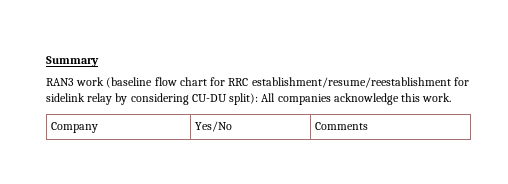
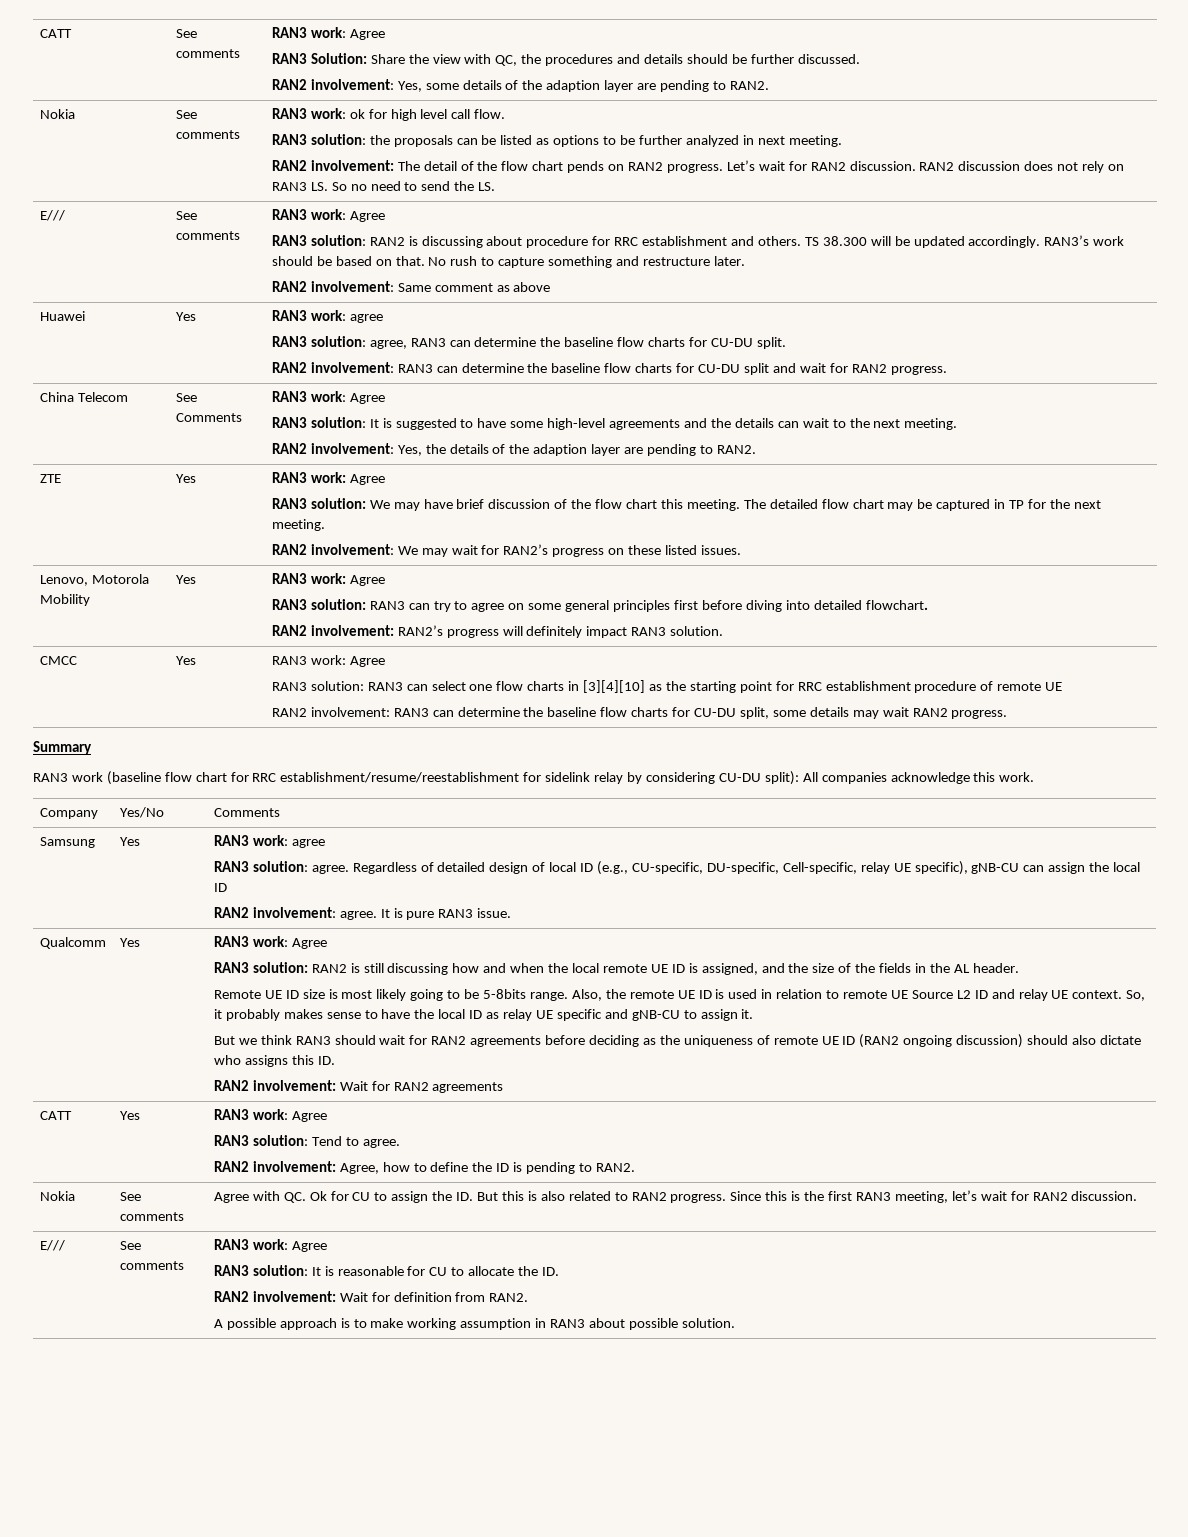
+ CATT | See comments | RAN3 work: Agree
+ RAN3 Solution: Share the view with QC, the procedures and details should be further discussed.
+ RAN2 involvement: Yes, some details of the adaption layer are pending to RAN2.
+ Nokia | See comments | RAN3 work: ok for high level call flow.
+ RAN3 solution: the proposals can be listed as options to be further analyzed in next meeting.
+ RAN2 involvement: The detail of the flow chart pends on RAN2 progress. Let’s wait for RAN2 discussion. RAN2 discussion does not rely on RAN3 LS. So no need to send the LS.
+ E/// | See comments | RAN3 work: Agree
+ RAN3 solution: RAN2 is discussing about procedure for RRC establishment and others. TS 38.300 will be updated accordingly. RAN3’s work should be based on that. No rush to capture something and restructure later.
+ RAN2 involvement: Same comment as above
+ Huawei | Yes | RAN3 work: agree
+ RAN3 solution: agree, RAN3 can determine the baseline flow charts for CU-DU split.
+ RAN2 involvement: RAN3 can determine the baseline flow charts for CU-DU split and wait for RAN2 progress.
+ China Telecom | See Comments | RAN3 work: Agree
+ RAN3 solution: It is suggested to have some high-level agreements and the details can wait to the next meeting.
+ RAN2 involvement: Yes, the details of the adaption layer are pending to RAN2.
+ ZTE | Yes | RAN3 work: Agree
+ RAN3 solution: We may have brief discussion of the flow chart this meeting. The detailed flow chart may be captured in TP for the next meeting.
+ RAN2 involvement: We may wait for RAN2’s progress on these listed issues.
+ Lenovo, Motorola Mobility | Yes | RAN3 work: Agree
+ RAN3 solution: RAN3 can try to agree on some general principles first before diving into detailed flowchart.
+ RAN2 involvement: RAN2’s progress will definitely impact RAN3 solution.
+ CMCC | Yes | RAN3 work: Agree
+ RAN3 solution: RAN3 can select one flow charts in [3][4][10] as the starting point for RRC establishment procedure of remote UE
+ RAN2 involvement: RAN3 can determine the baseline flow charts for CU-DU split, some details may wait RAN2 progress.
+ Samsung | Yes | RAN3 work: agree
+ RAN3 solution: agree. Regardless of detailed design of local ID (e.g., CU-specific, DU-specific, Cell-specific, relay UE specific), gNB-CU can assign the local ID
+ RAN2 involvement: agree. It is pure RAN3 issue.
+ Qualcomm | Yes | RAN3 work: Agree
+ RAN3 solution: RAN2 is still discussing how and when the local remote UE ID is assigned, and the size of the fields in the AL header.
+ Remote UE ID size is most likely going to be 5-8bits range. Also, the remote UE ID is used in relation to remote UE Source L2 ID and relay UE context. So, it probably makes sense to have the local ID as relay UE specific and gNB-CU to assign it.
+ But we think RAN3 should wait for RAN2 agreements before deciding as the uniqueness of remote UE ID (RAN2 ongoing discussion) should also dictate who assigns this ID.
+ RAN2 involvement: Wait for RAN2 agreements
+ CATT | Yes | RAN3 work: Agree
+ RAN3 solution: Tend to agree.
+ RAN2 involvement: Agree, how to define the ID is pending to RAN2.
+ Nokia | See comments | Agree with QC. Ok for CU to assign the ID. But this is also related to RAN2 progress. Since this is the first RAN3 meeting, let’s wait for RAN2 discussion.
+ E/// | See comments | RAN3 work: Agree
+ RAN3 solution: It is reasonable for CU to allocate the ID.
+ RAN2 involvement: Wait for definition from RAN2.
+ A possible approach is to make working assumption in RAN3 about possible solution.

